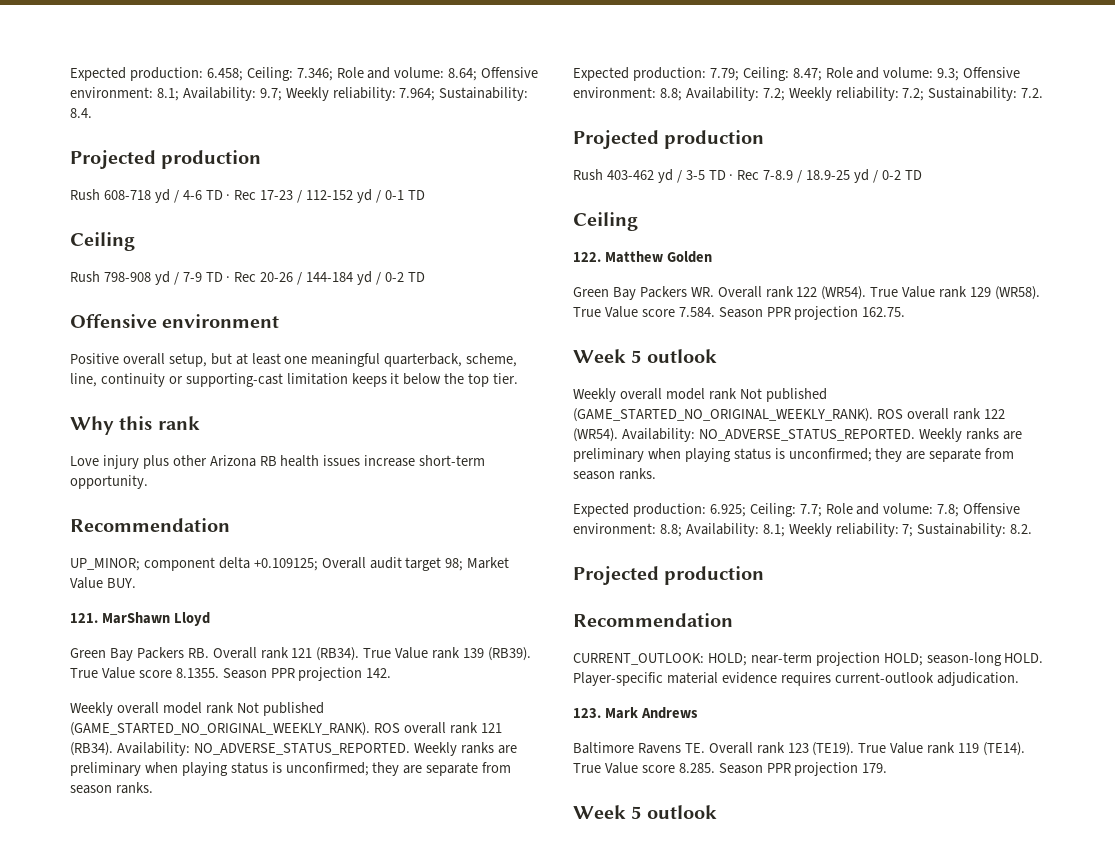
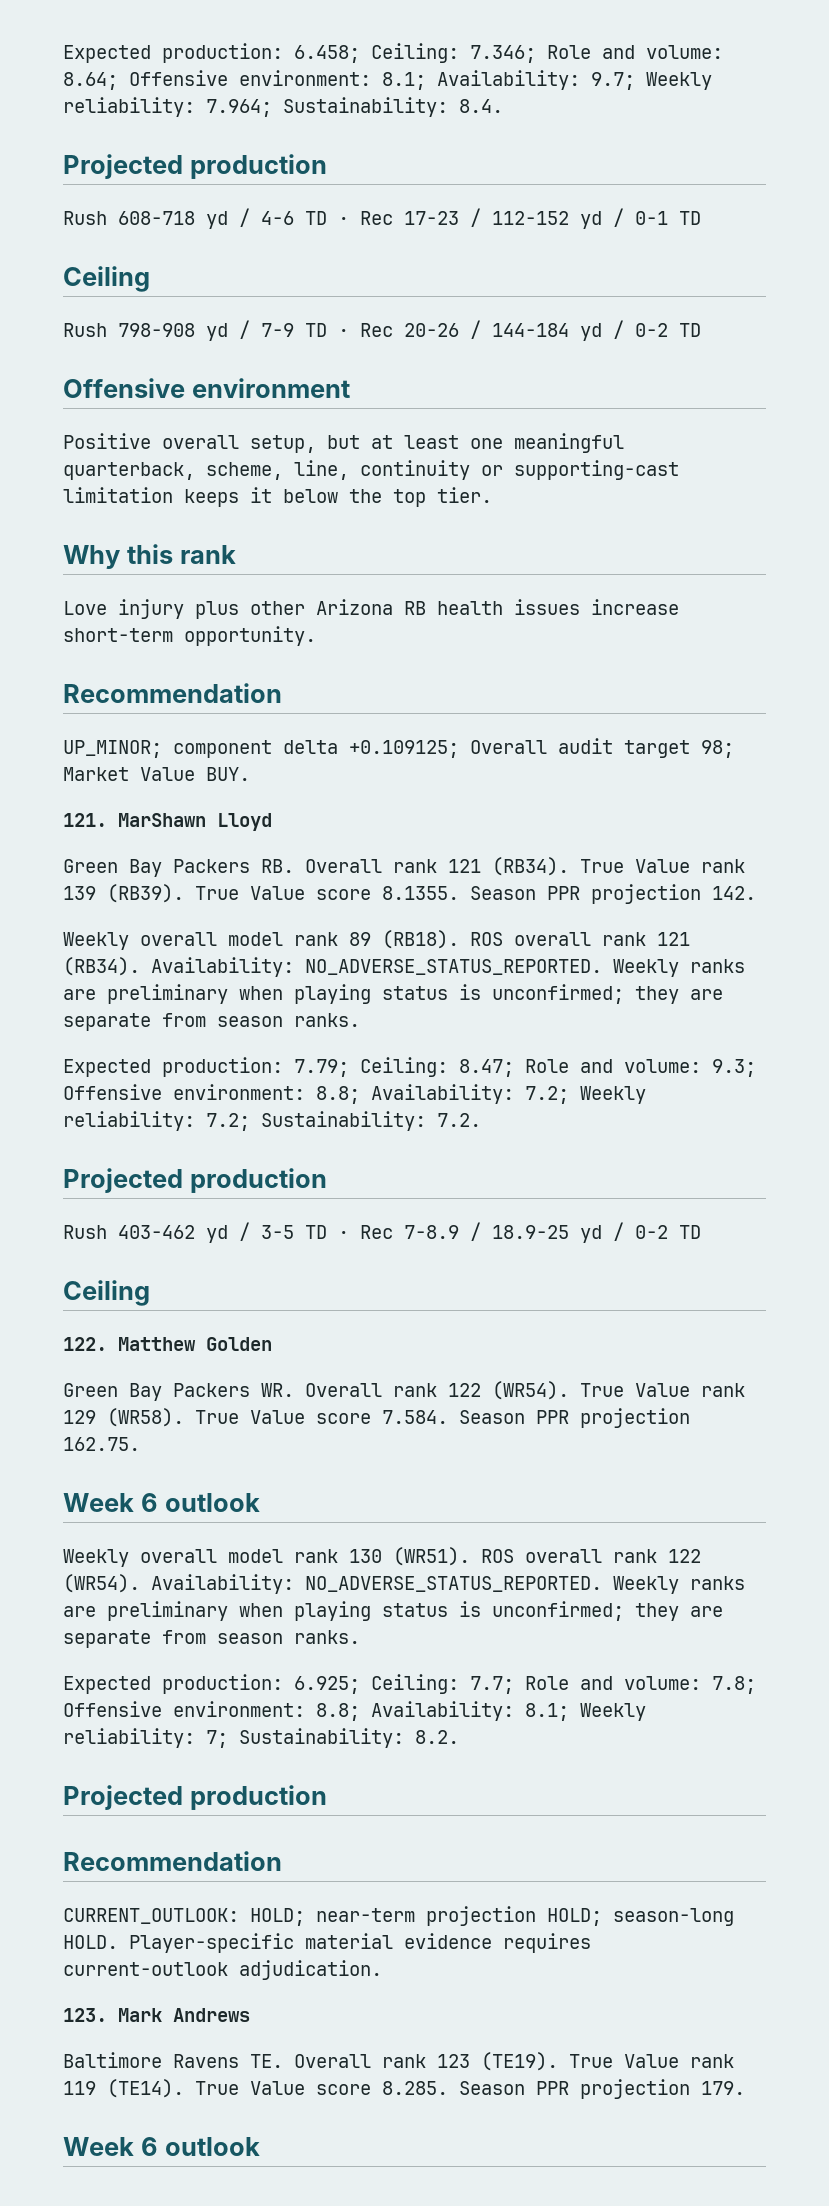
  True Value score 8.1355. Season PPR projection 142.
- Weekly overall model rank Not published (GAME_STARTED_NO_ORIGINAL_WEEKLY_RANK).
+ Weekly overall model rank 89 (RB18).
  True Value score 7.584. Season PPR projection 162.75.
- Week 5 outlook
- Weekly overall model rank Not published (GAME_STARTED_NO_ORIGINAL_WEEKLY_RANK).
+ Week 6 outlook
+ Weekly overall model rank 130 (WR51).
  True Value score 8.285. Season PPR projection 179.
- Week 5 outlook
+ Week 6 outlook

